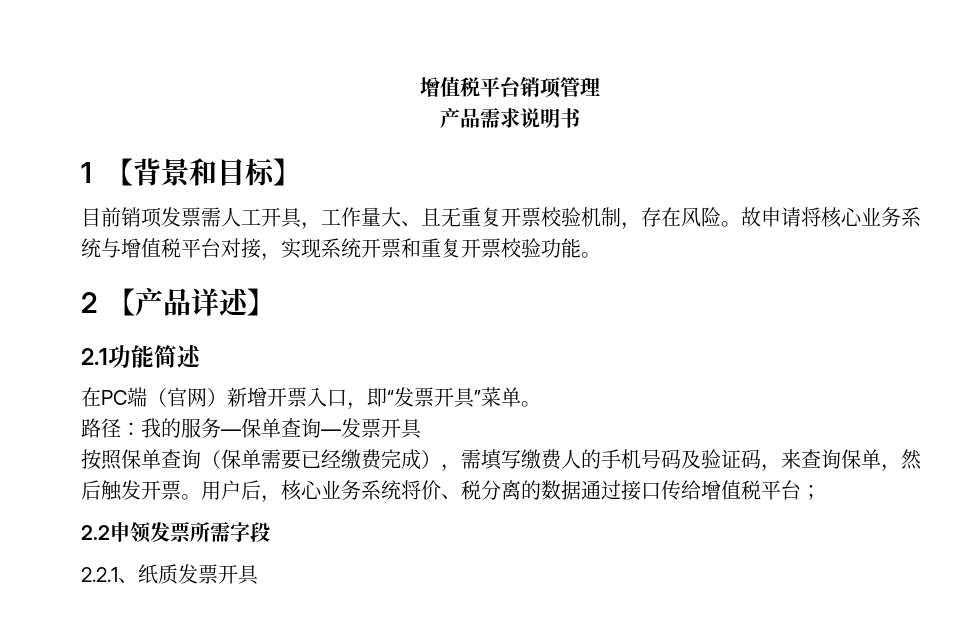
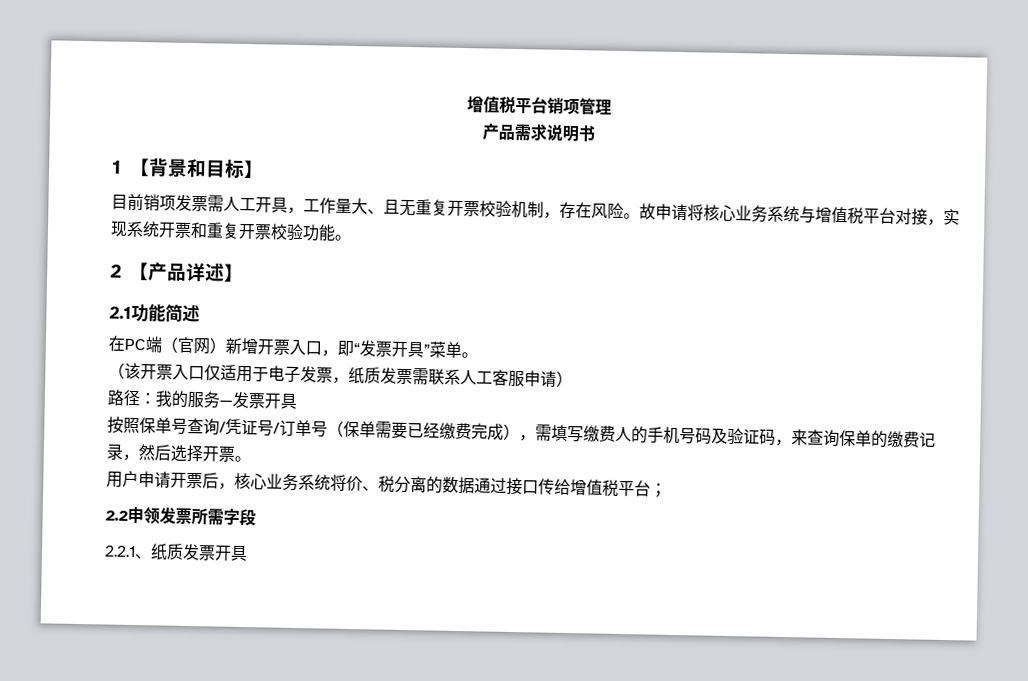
+ （该开票入口仅适用于电子发票，纸质发票需联系人工客服申请）
- 路径：我的服务—保单查询—发票开具
+ 路径：我的服务—发票开具
- 按照保单查询（保单需要已经缴费完成），需填写缴费人的手机号码及验证码，来查询保单，然后触发开票。用户后，核心业务系统将价、税分离的数据通过接口传给增值税平台；
+ 按照保单号查询/凭证号/订单号（保单需要已经缴费完成），需填写缴费人的手机号码及验证码，来查询保单的缴费记录，然后选择开票。
+ 用户申请开票后，核心业务系统将价、税分离的数据通过接口传给增值税平台；

